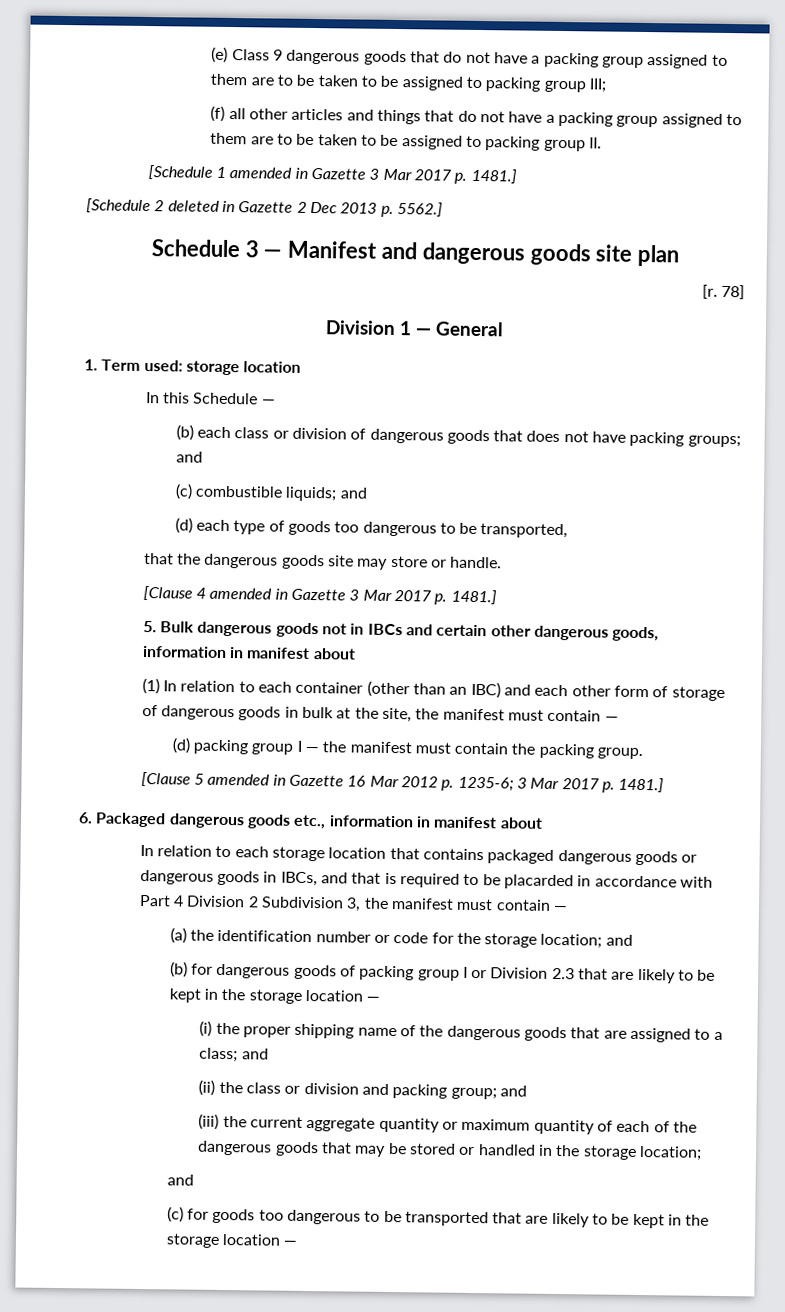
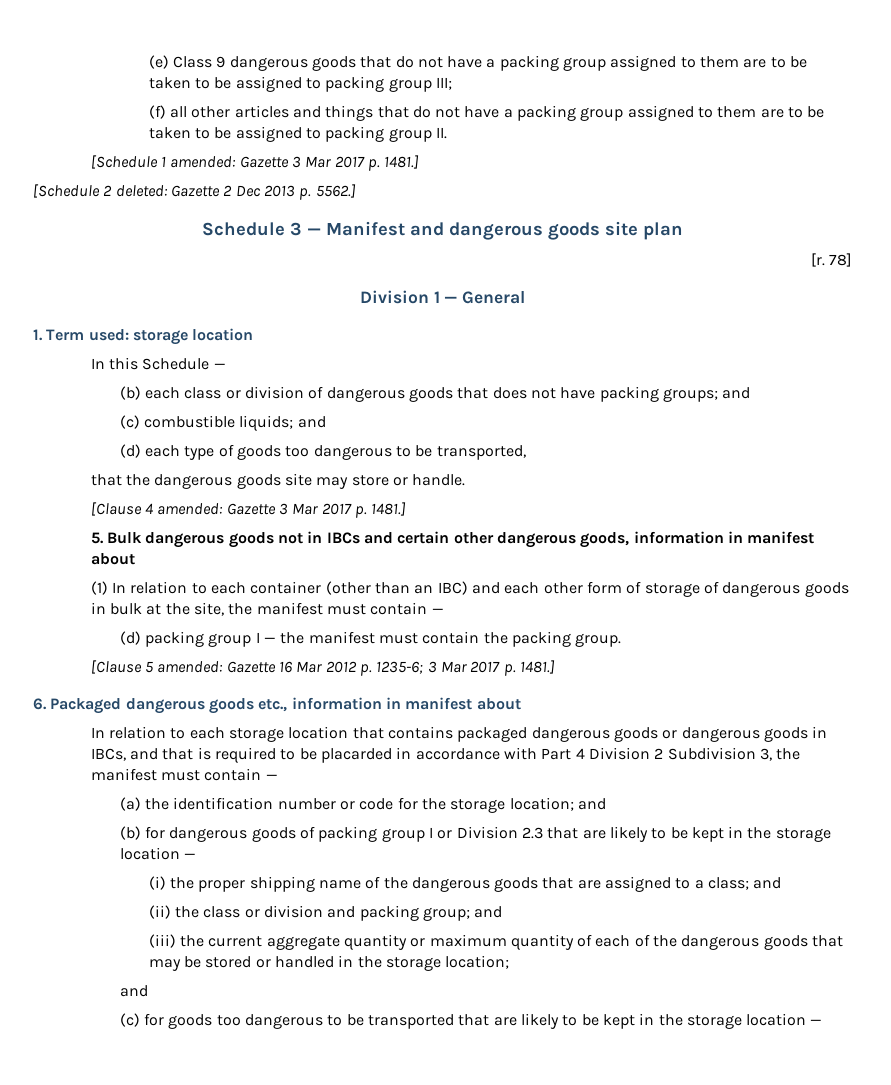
- [Schedule 1 amended in Gazette 3 Mar 2017 p. 1481.]
+ [Schedule 1 amended: Gazette 3 Mar 2017 p. 1481.]
- [Schedule 2 deleted in Gazette 2 Dec 2013 p. 5562.]
+ [Schedule 2 deleted: Gazette 2 Dec 2013 p. 5562.]
- [Clause 4 amended in Gazette 3 Mar 2017 p. 1481.]
+ [Clause 4 amended: Gazette 3 Mar 2017 p. 1481.]
- [Clause 5 amended in Gazette 16 Mar 2012 p. 1235-6; 3 Mar 2017 p. 1481.]
+ [Clause 5 amended: Gazette 16 Mar 2012 p. 1235-6; 3 Mar 2017 p. 1481.]

